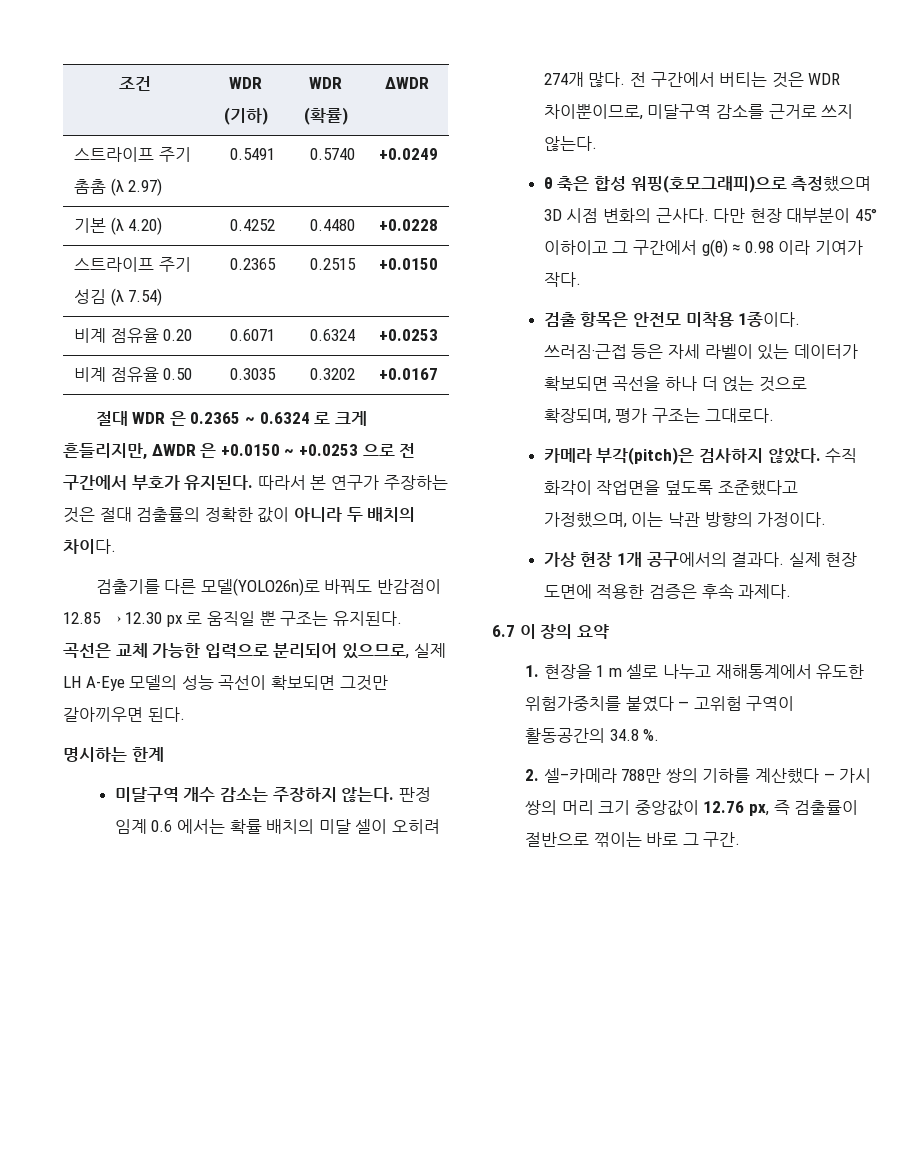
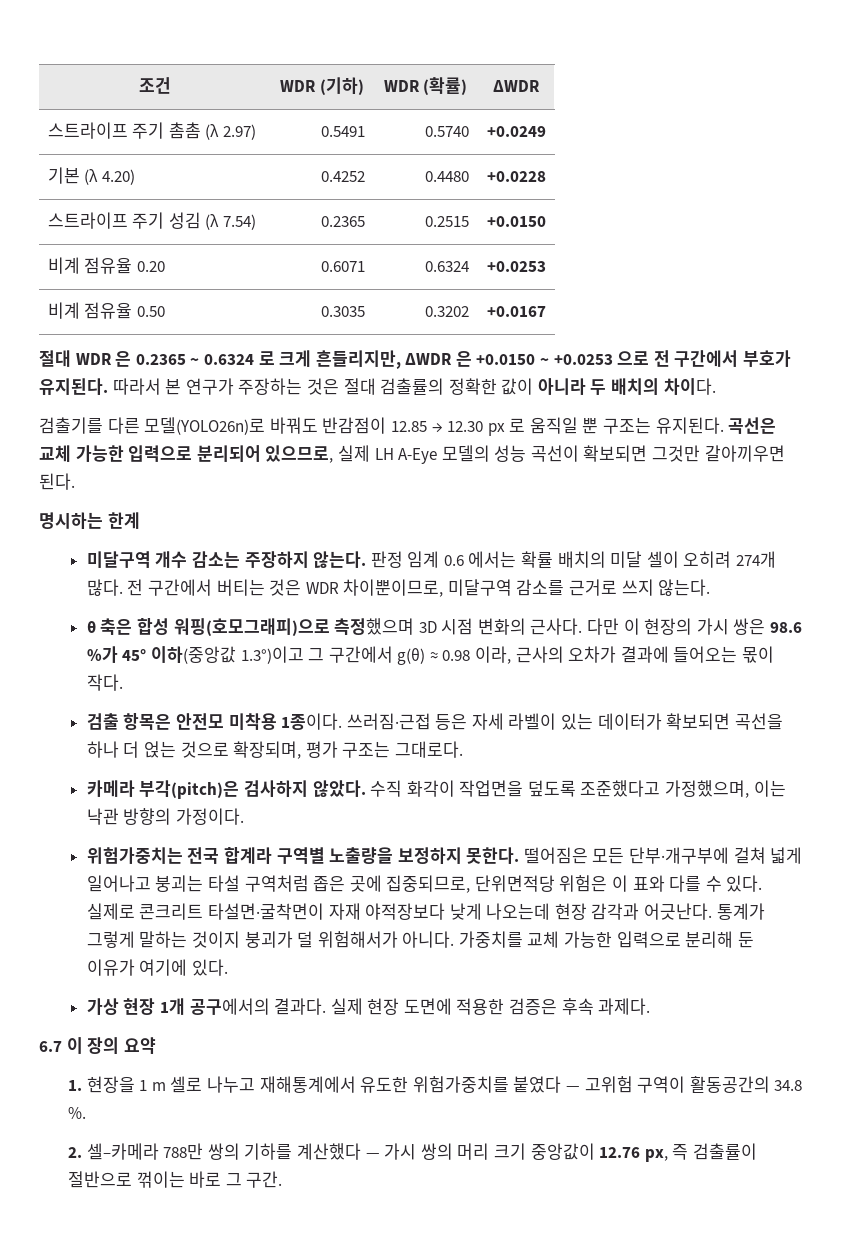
- 다만 현장 대부분이 45° 이하이고 그 구간에서 g(θ) ≈ 0.98 이라 기여가 작다.
+ 다만 이 현장의 가시 쌍은 98.6 %가 45° 이하(중앙값 1.3°)이고 그 구간에서 g(θ) ≈ 0.98 이라, 근사의 오차가 결과에 들어오는 몫이 작다.
+ 위험가중치는 전국 합계라 구역별 노출량을 보정하지 못한다. 떨어짐은 모든 단부·개구부에 걸쳐 넓게 일어나고 붕괴는 타설 구역처럼 좁은 곳에 집중되므로, 단위면적당 위험은 이 표와 다를 수 있다. 실제로 콘크리트 타설면·굴착면이 자재 야적장보다 낮게 나오는데 현장 감각과 어긋난다. 통계가 그렇게 말하는 것이지 붕괴가 덜 위험해서가 아니다. 가중치를 교체 가능한 입력으로 분리해 둔 이유가 여기에 있다.

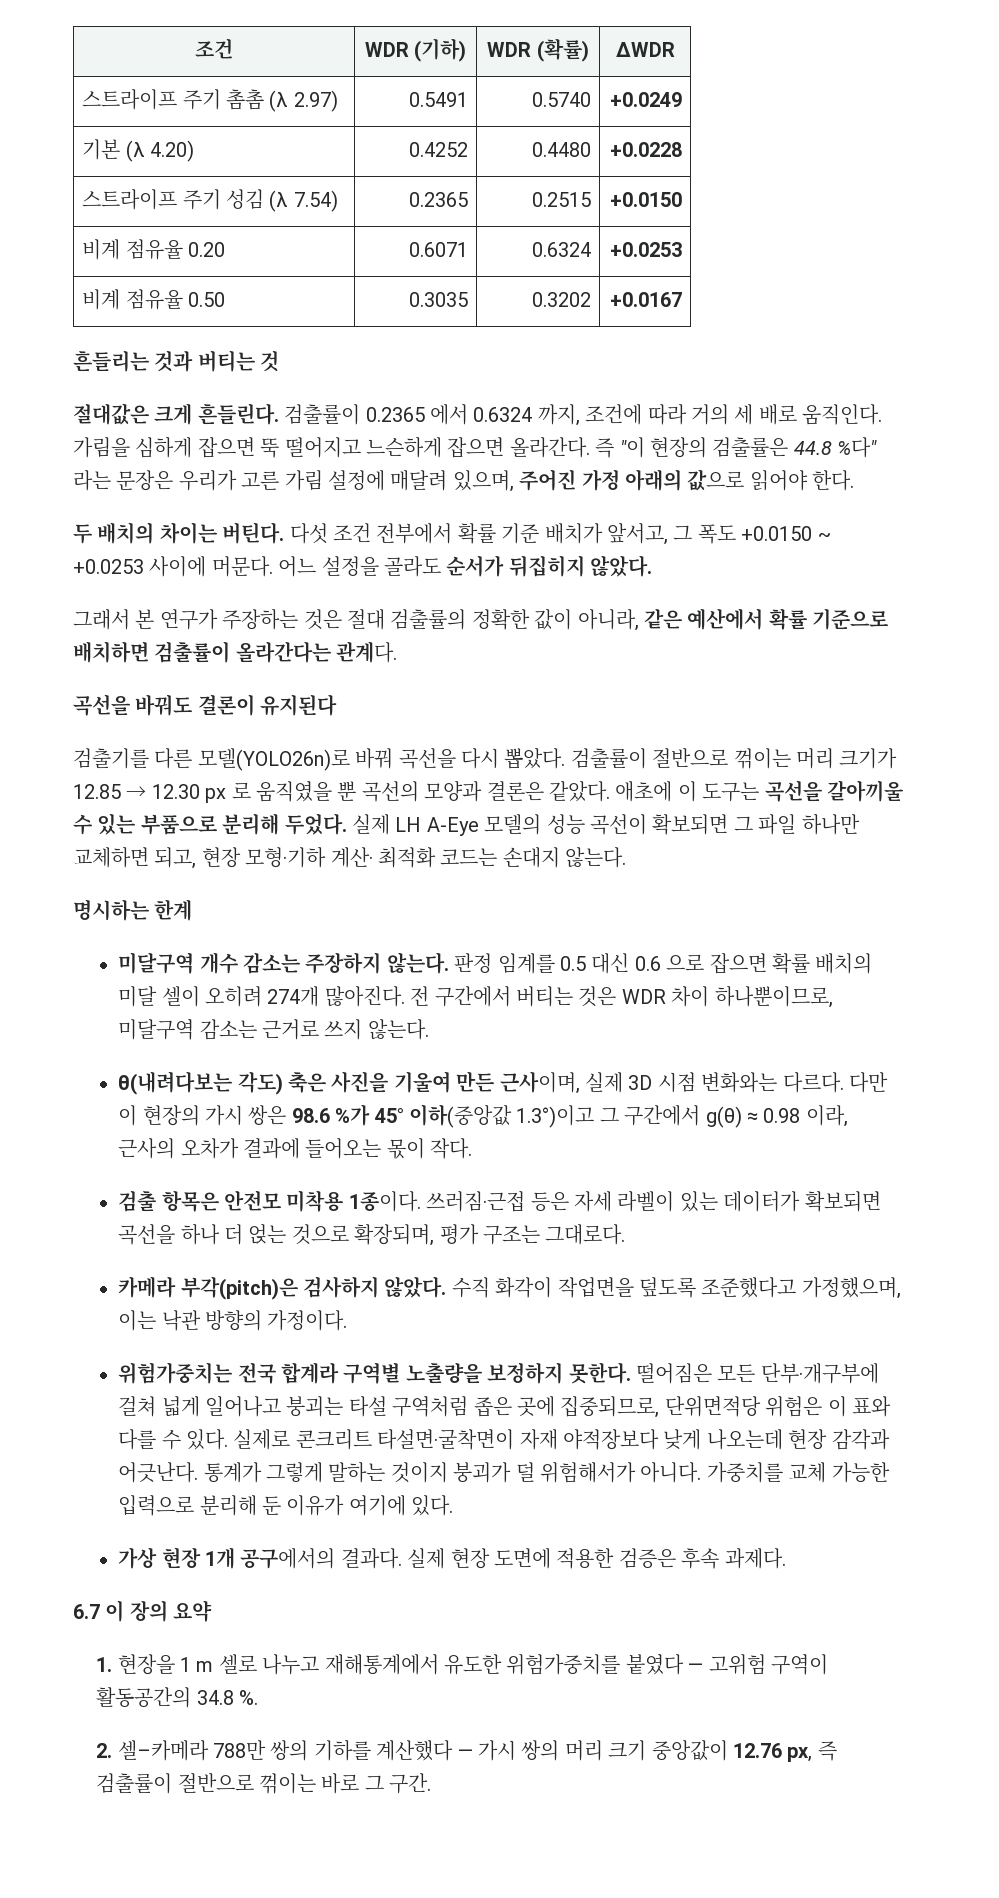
- 절대 WDR 은 0.2365 ~ 0.6324 로 크게 흔들리지만, ΔWDR 은 +0.0150 ~ +0.0253 으로 전 구간에서 부호가 유지된다. 따라서 본 연구가 주장하는 것은 절대 검출률의 정확한 값이 아니라 두 배치의 차이다.
- 검출기를 다른 모델(YOLO26n)로 바꿔도 반감점이 12.85 → 12.30 px 로 움직일 뿐 구조는 유지된다. 곡선은 교체 가능한 입력으로 분리되어 있으므로, 실제 LH A-Eye 모델의 성능 곡선이 확보되면 그것만 갈아끼우면 된다.
+ 흔들리는 것과 버티는 것
+ 절대값은 크게 흔들린다. 검출률이 0.2365 에서 0.6324 까지, 조건에 따라 거의 세 배로 움직인다. 가림을 심하게 잡으면 뚝 떨어지고 느슨하게 잡으면 올라간다. 즉 "이 현장의 검출률은 44.8 %다" 라는 문장은 우리가 고른 가림 설정에 매달려 있으며, 주어진 가정 아래의 값으로 읽어야 한다.
+ 두 배치의 차이는 버틴다. 다섯 조건 전부에서 확률 기준 배치가 앞서고, 그 폭도 +0.0150 ~ +0.0253 사이에 머문다. 어느 설정을 골라도 순서가 뒤집히지 않았다.
+ 그래서 본 연구가 주장하는 것은 절대 검출률의 정확한 값이 아니라, 같은 예산에서 확률 기준으로 배치하면 검출률이 올라간다는 관계다.
+ 곡선을 바꿔도 결론이 유지된다
+ 검출기를 다른 모델(YOLO26n)로 바꿔 곡선을 다시 뽑았다. 검출률이 절반으로 꺾이는 머리 크기가 12.85 → 12.30 px 로 움직였을 뿐 곡선의 모양과 결론은 같았다. 애초에 이 도구는 곡선을 갈아끼울 수 있는 부품으로 분리해 두었다. 실제 LH A-Eye 모델의 성능 곡선이 확보되면 그 파일 하나만 교체하면 되고, 현장 모형·기하 계산· 최적화 코드는 손대지 않는다.
- 판정 임계 0.6 에서는 확률 배치의 미달 셀이 오히려 274개 많다.
+ 판정 임계를 0.5 대신 0.6 으로 잡으면 확률 배치의 미달 셀이 오히려 274개 많아진다.
- 전 구간에서 버티는 것은 WDR 차이뿐이므로, 미달구역 감소를 근거로 쓰지 않는다.
+ 전 구간에서 버티는 것은 WDR 차이 하나뿐이므로, 미달구역 감소는 근거로 쓰지 않는다.
- θ 축은 합성 워핑(호모그래피)으로 측정했으며 3D 시점 변화의 근사다.
+ θ(내려다보는 각도) 축은 사진을 기울여 만든 근사이며, 실제 3D 시점 변화와는 다르다.

